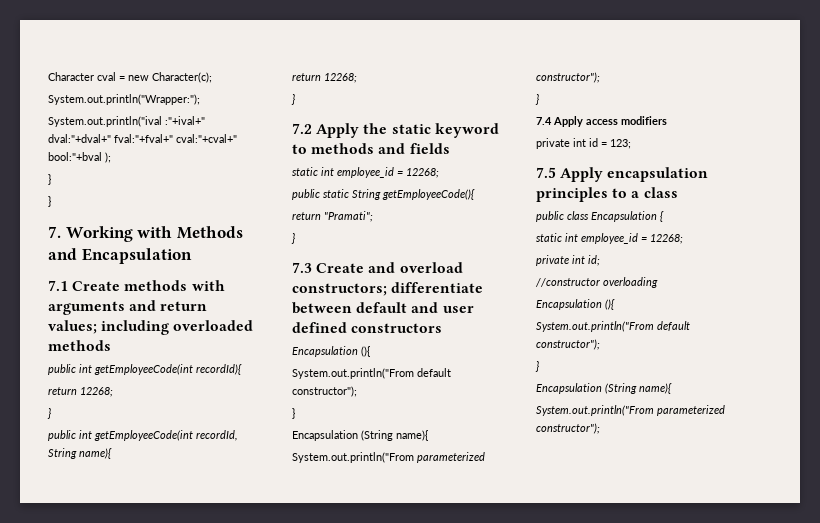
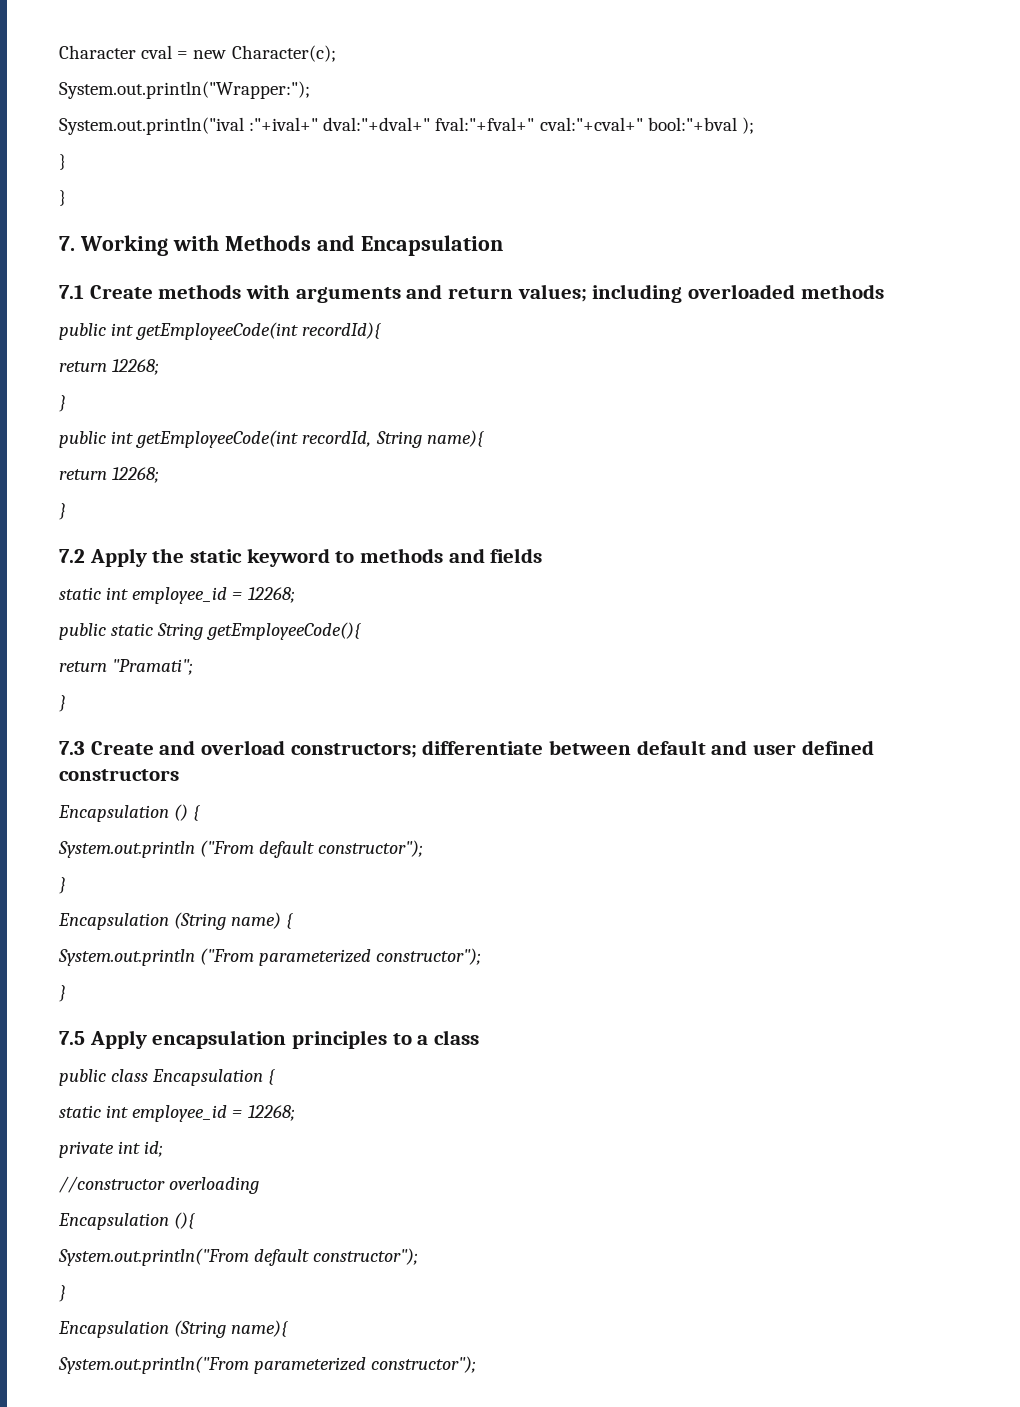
  7.3 Create and overload constructors; differentiate between default and user defined constructors
- Encapsulation (){
- System.out.println("From default constructor");
+ Encapsulation () {
+ System.out.println ("From default constructor");
  }
- Encapsulation (String name){
- System.out.println("From parameterized constructor");
+ Encapsulation (String name) {
+ System.out.println ("From parameterized constructor");
- 7.4 Apply access modifiers
- private int id = 123;

